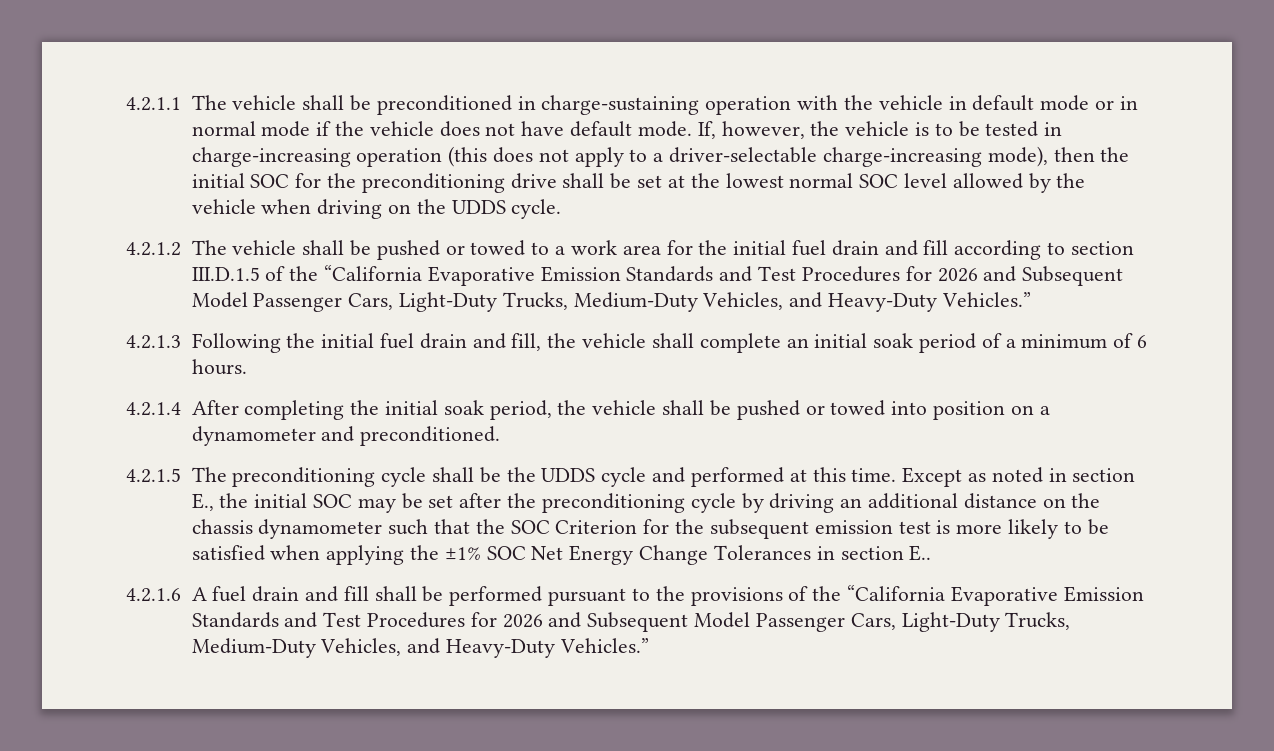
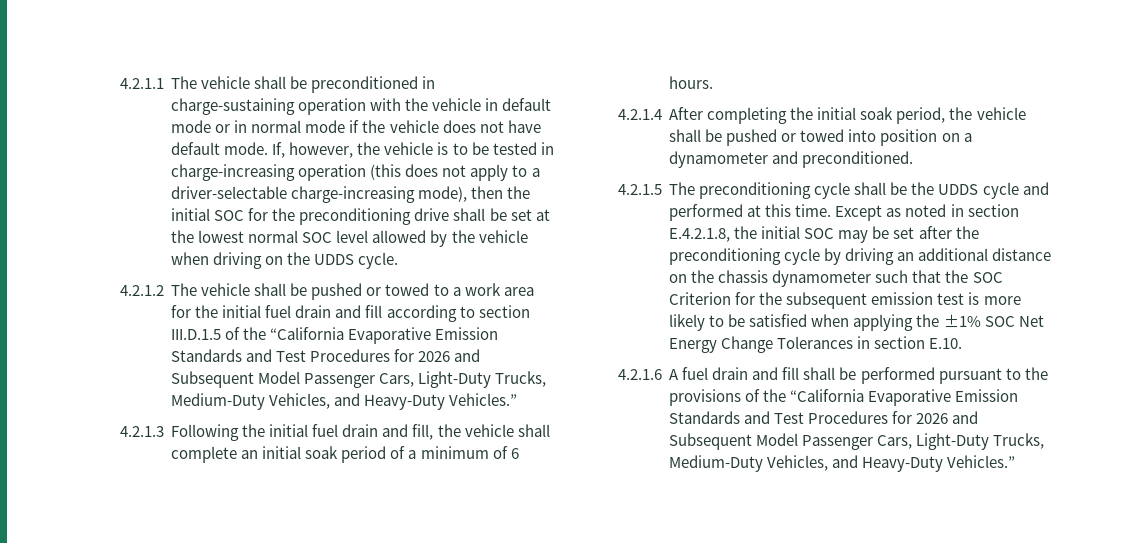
- Except as noted in section E., the initial SOC may be set after the preconditioning cycle by driving an additional distance on the chassis dynamometer such that the SOC Criterion for the subsequent emission test is more likely to be satisfied when applying the ±1% SOC Net Energy Change Tolerances in section E..
+ Except as noted in section E.4.2.1.8, the initial SOC may be set after the preconditioning cycle by driving an additional distance on the chassis dynamometer such that the SOC Criterion for the subsequent emission test is more likely to be satisfied when applying the ±1% SOC Net Energy Change Tolerances in section E.10.

